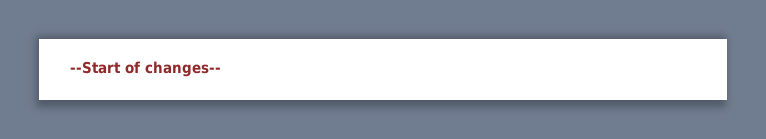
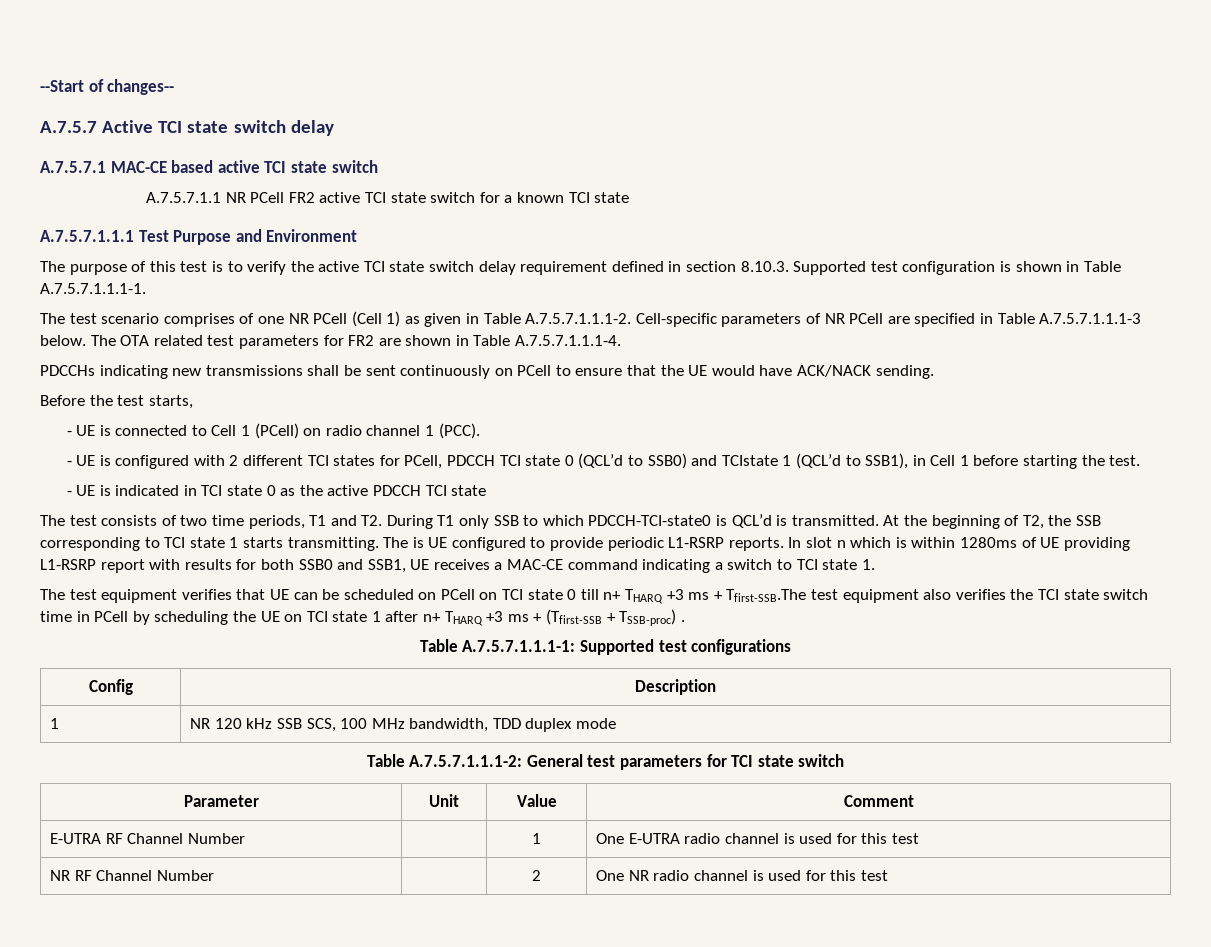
+ A.7.5.7 Active TCI state switch delay
+ A.7.5.7.1 MAC-CE based active TCI state switch
+ A.7.5.7.1.1 NR PCell FR2 active TCI state switch for a known TCI state
+ A.7.5.7.1.1.1 Test Purpose and Environment
+ The purpose of this test is to verify the active TCI state switch delay requirement defined in section 8.10.3. Supported test configuration is shown in Table A.7.5.7.1.1.1-1.
+ The test scenario comprises of one NR PCell (Cell 1) as given in Table A.7.5.7.1.1.1-2. Cell-specific parameters of NR PCell are specified in Table A.7.5.7.1.1.1-3 below. The OTA related test parameters for FR2 are shown in Table A.7.5.7.1.1.1-4.
+ PDCCHs indicating new transmissions shall be sent continuously on PCell to ensure that the UE would have ACK/NACK sending.
+ Before the test starts,
+ - UE is connected to Cell 1 (PCell) on radio channel 1 (PCC).
+ - UE is configured with 2 different TCI states for PCell, PDCCH TCI state 0 (QCL’d to SSB0) and TCIstate 1 (QCL’d to SSB1), in Cell 1 before starting the test.
+ - UE is indicated in TCI state 0 as the active PDCCH TCI state
+ The test consists of two time periods, T1 and T2. During T1 only SSB to which PDCCH-TCI-state0 is QCL’d is transmitted. At the beginning of T2, the SSB corresponding to TCI state 1 starts transmitting. The is UE configured to provide periodic L1-RSRP reports. In slot n which is within 1280ms of UE providing L1-RSRP report with results for both SSB0 and SSB1, UE receives a MAC-CE command indicating a switch to TCI state 1.
+ The test equipment verifies that UE can be scheduled on PCell on TCI state 0 till n+ THARQ +3 ms + Tfirst-SSB.The test equipment also verifies the TCI state switch time in PCell by scheduling the UE on TCI state 1 after n+ THARQ +3 ms + (Tfirst-SSB + TSSB-proc) .
+ Table A.7.5.7.1.1.1-1: Supported test configurations
+ Config | Description
+ 1 | NR 120 kHz SSB SCS, 100 MHz bandwidth, TDD duplex mode
+ Table A.7.5.7.1.1.1-2: General test parameters for TCI state switch
+ Parameter | Unit | Value | Comment
+ E-UTRA RF Channel Number | | 1 | One E-UTRA radio channel is used for this test
+ NR RF Channel Number | | 2 | One NR radio channel is used for this test

